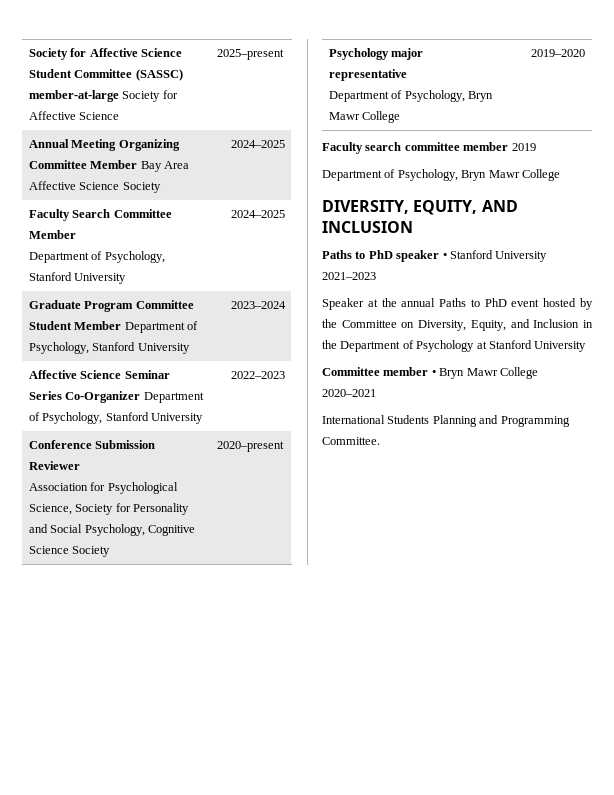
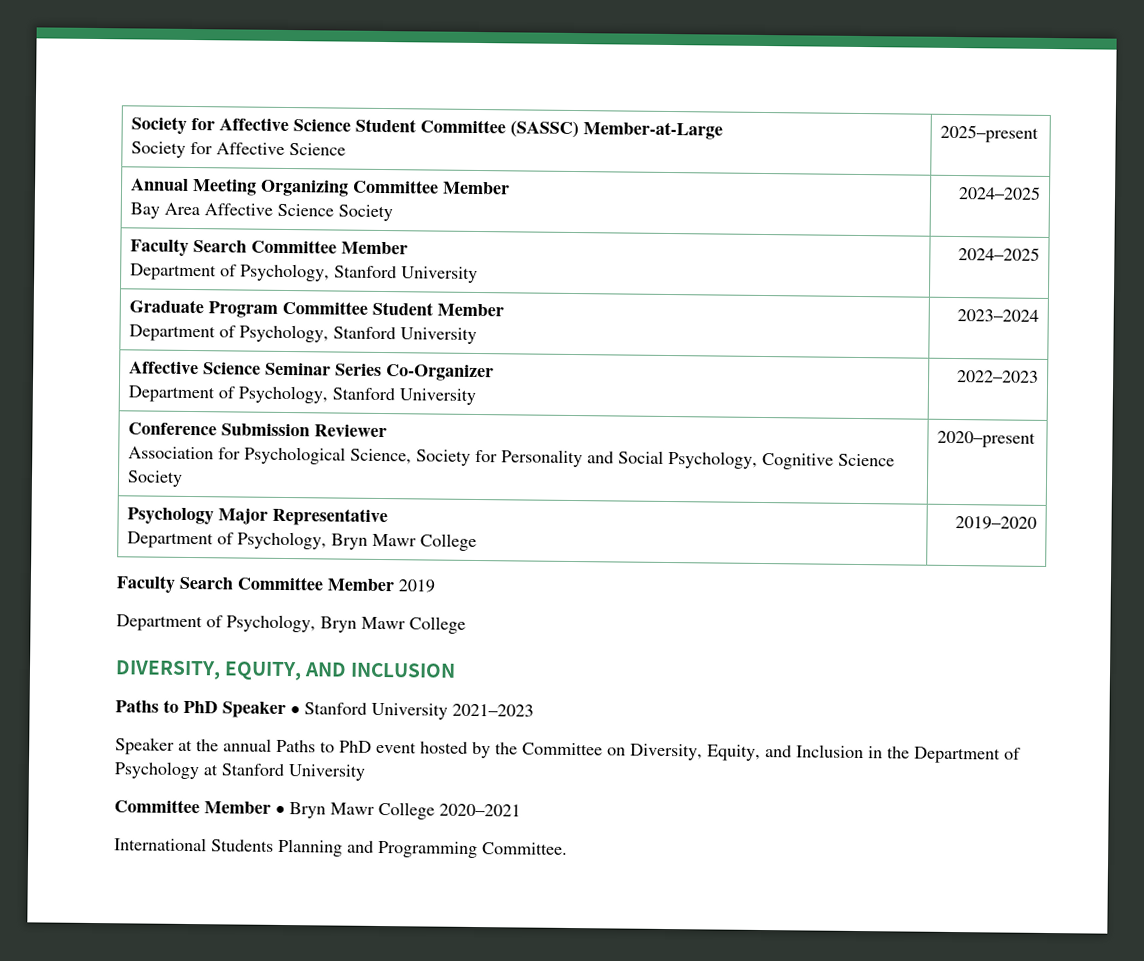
- Society for Affective Science Student Committee (SASSC) member-at-large Society for Affective Science | 2025–present
+ Society for Affective Science Student Committee (SASSC) Member-at-Large
+ Society for Affective Science | 2025–present
- Annual Meeting Organizing Committee Member Bay Area Affective Science Society | 2024–2025
+ Annual Meeting Organizing Committee Member
+ Bay Area Affective Science Society | 2024–2025
- Graduate Program Committee Student Member Department of Psychology, Stanford University | 2023–2024
+ Graduate Program Committee Student Member
+ Department of Psychology, Stanford University | 2023–2024
- Affective Science Seminar Series Co-Organizer Department of Psychology, Stanford University | 2022–2023
+ Affective Science Seminar Series Co-Organizer
+ Department of Psychology, Stanford University | 2022–2023
- Psychology major representative
+ Psychology Major Representative
- Faculty search committee member 2019
+ Faculty Search Committee Member 2019
- Paths to PhD speaker • Stanford University 2021–2023
+ Paths to PhD Speaker • Stanford University 2021–2023
- Committee member • Bryn Mawr College 2020–2021
+ Committee Member • Bryn Mawr College 2020–2021

